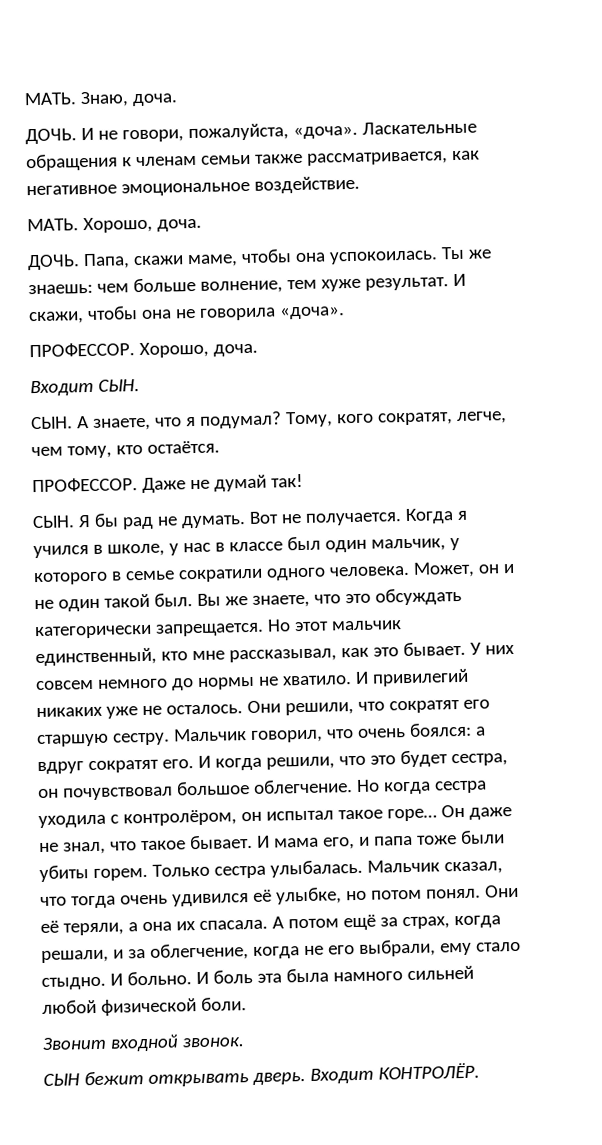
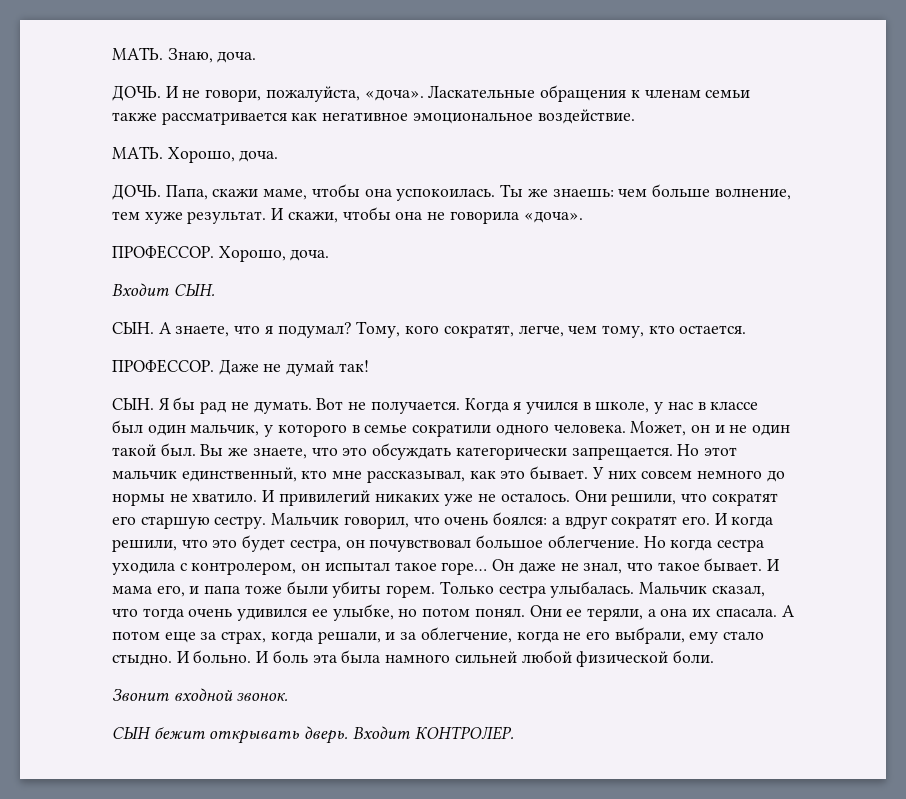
- Ласкательные обращения к членам семьи также рассматривается, как негативное эмоциональное воздействие.
+ Ласкательные обращения к членам семьи также рассматривается как негативное эмоциональное воздействие.
- Тому, кого сократят, легче, чем тому, кто остаётся.
+ Тому, кого сократят, легче, чем тому, кто остается.
- Но когда сестра уходила с контролёром, он испытал такое горе…
+ Но когда сестра уходила с контролером, он испытал такое горе…
- Мальчик сказал, что тогда очень удивился её улыбке, но потом понял.
+ Мальчик сказал, что тогда очень удивился ее улыбке, но потом понял.
- Они её теряли, а она их спасала.
+ Они ее теряли, а она их спасала.
- А потом ещё за страх, когда решали, и за облегчение, когда не его выбрали, ему стало стыдно.
+ А потом еще за страх, когда решали, и за облегчение, когда не его выбрали, ему стало стыдно.
- Входит КОНТРОЛЁР.
+ Входит КОНТРОЛЕР.

